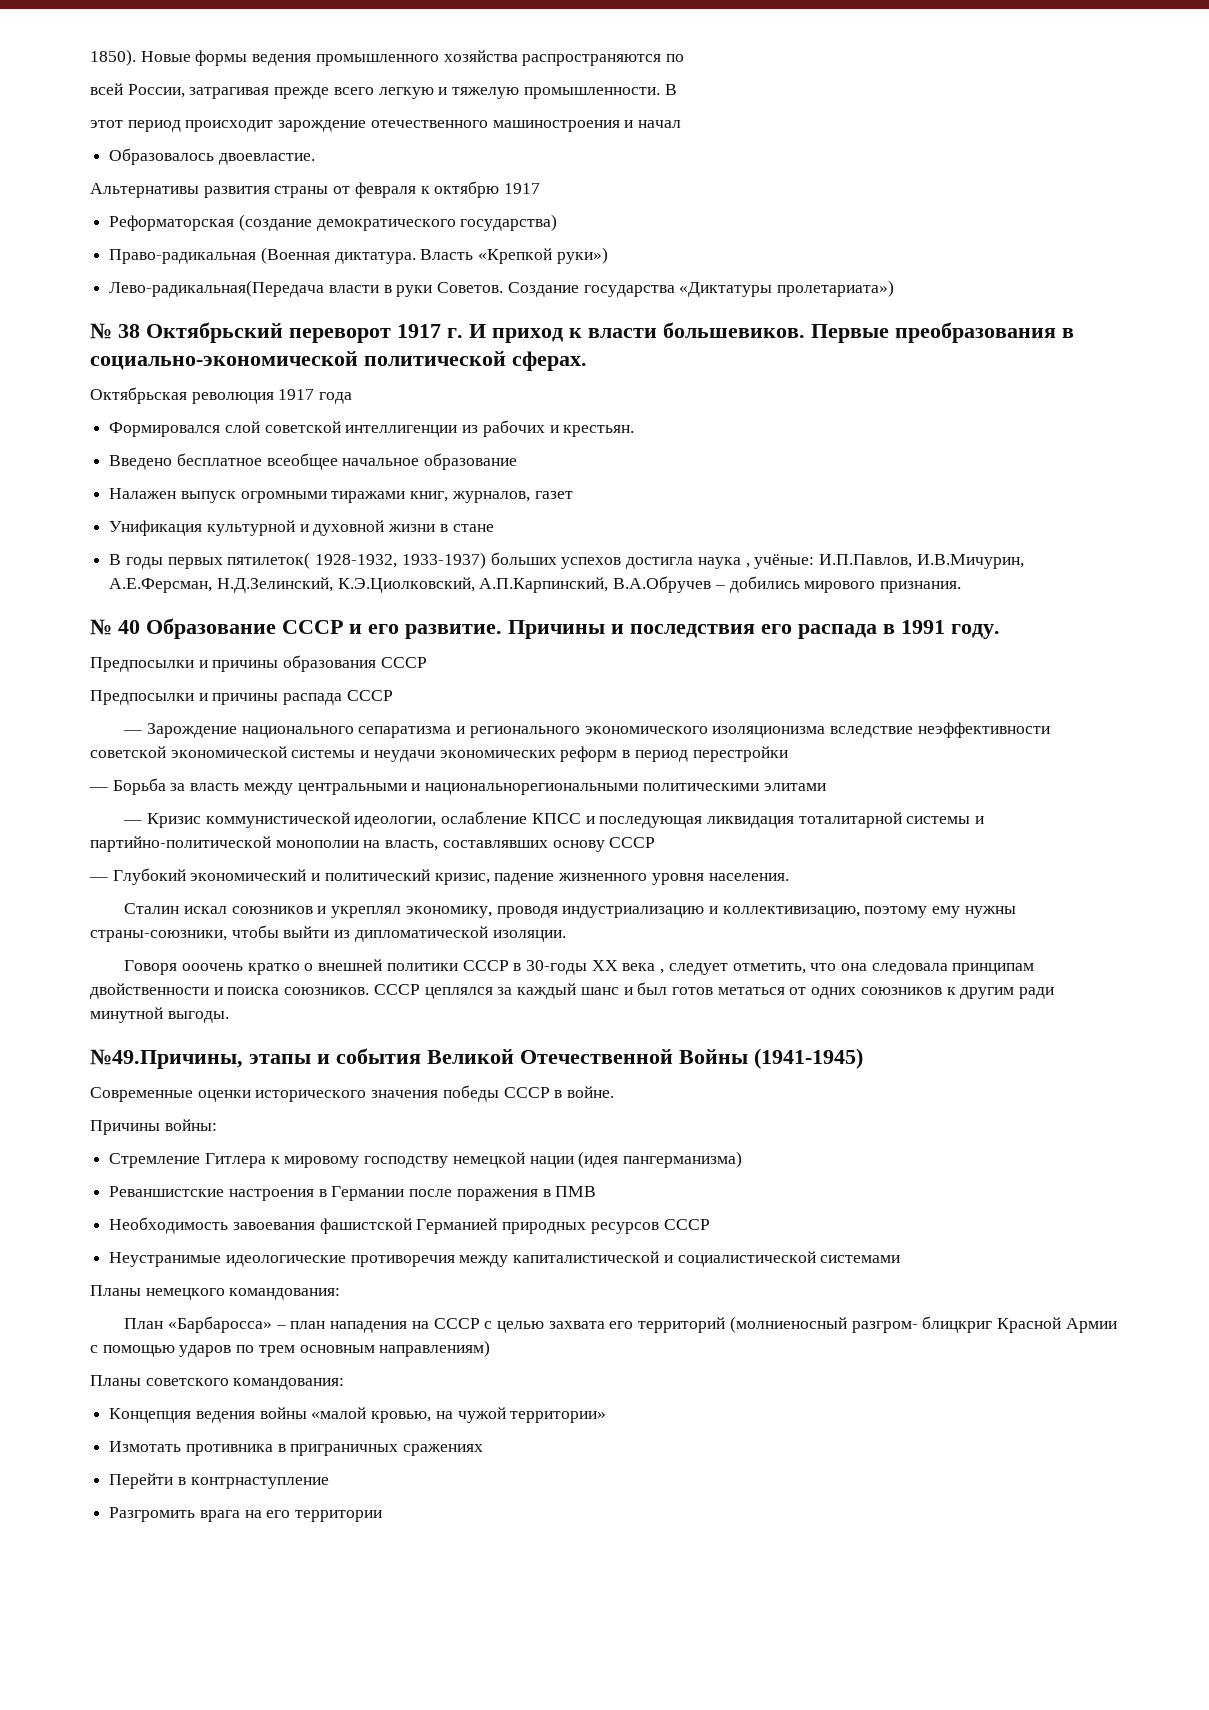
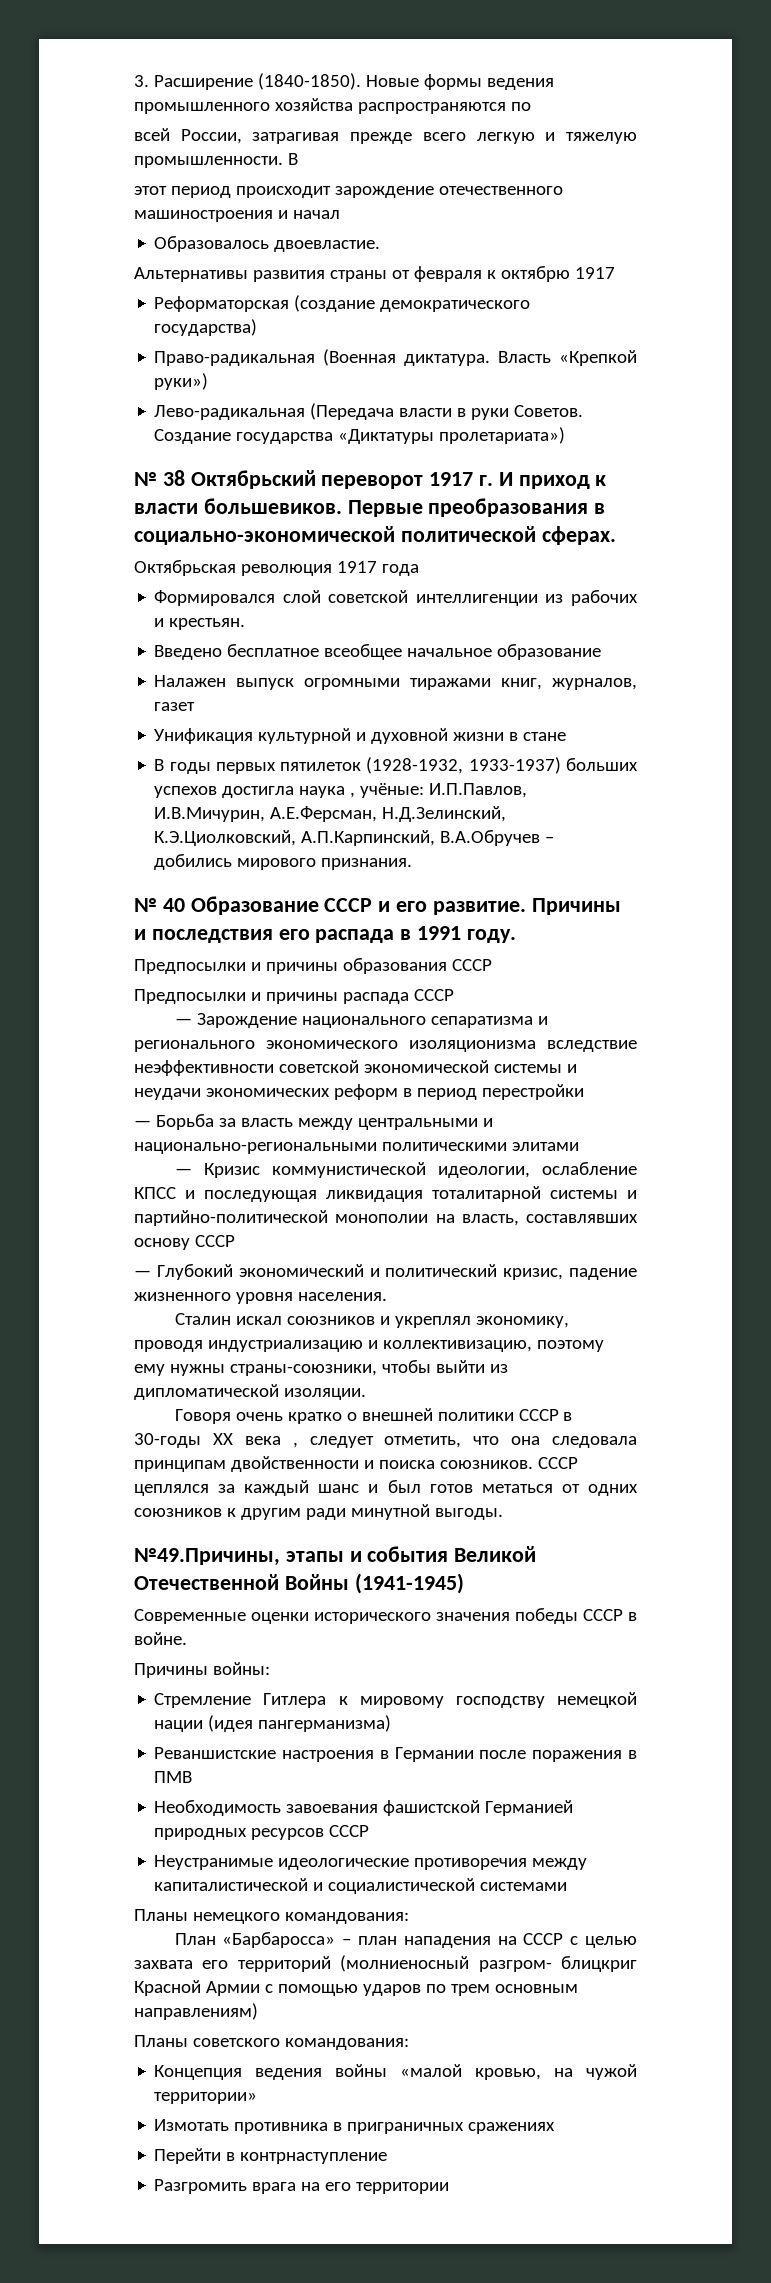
- 1850).
+ 3. Расширение (1840-1850).
- Лево-радикальная(Передача власти в руки Советов.
+ Лево-радикальная (Передача власти в руки Советов.
- В годы первых пятилеток( 1928-1932, 1933-1937) больших успехов достигла наука , учёные: И.П.Павлов, И.В.Мичурин, А.Е.Ферсман, Н.Д.Зелинский, К.Э.Циолковский, А.П.Карпинский, В.А.Обручев – добились мирового признания.
+ В годы первых пятилеток (1928-1932, 1933-1937) больших успехов достигла наука , учёные: И.П.Павлов, И.В.Мичурин, А.Е.Ферсман, Н.Д.Зелинский, К.Э.Циолковский, А.П.Карпинский, В.А.Обручев – добились мирового признания.
- — Борьба за власть между центральными и национальнорегиональными политическими элитами
+ — Борьба за власть между центральными и национально-региональными политическими элитами
- Говоря ооочень кратко о внешней политики СССР в 30-годы XX века , следует отметить, что она следовала принципам двойственности и поиска союзников.
+ Говоря очень кратко о внешней политики СССР в 30-годы XX века , следует отметить, что она следовала принципам двойственности и поиска союзников.

